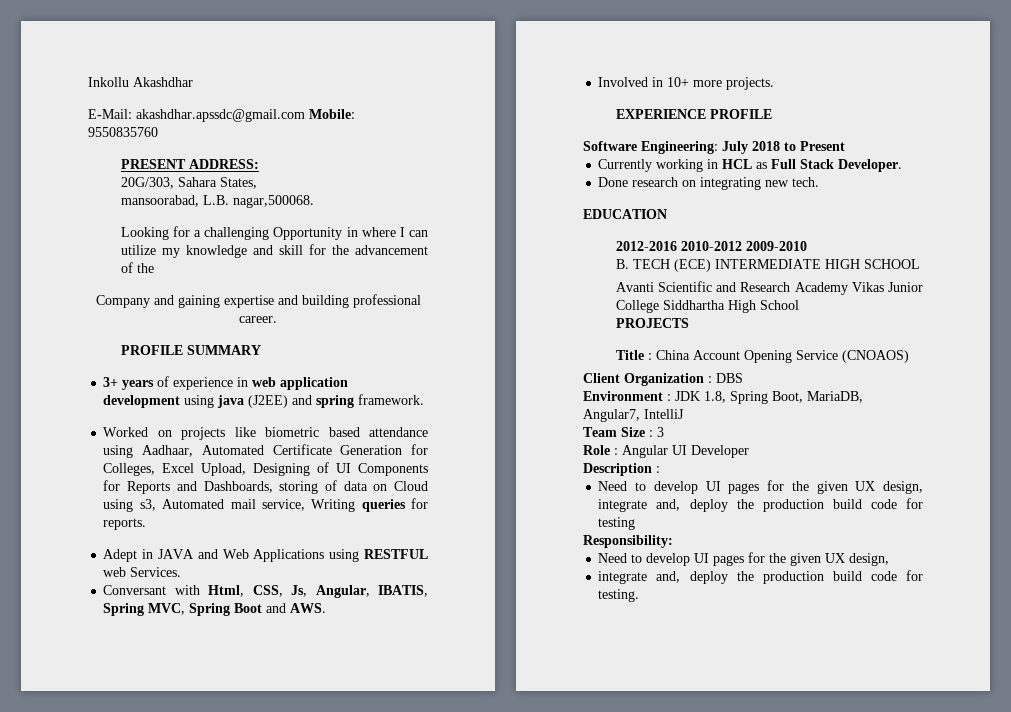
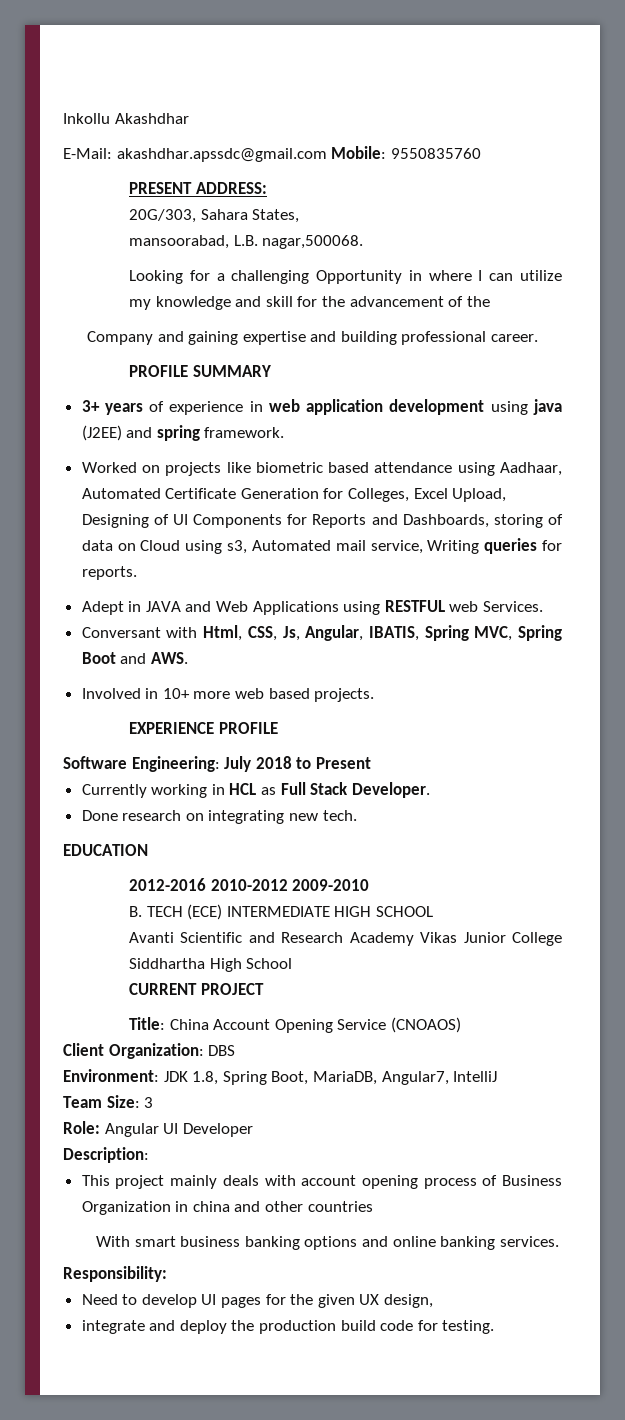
- Involved in 10+ more projects.
+ Involved in 10+ more web based projects.
- PROJECTS
- Title : China Account Opening Service (CNOAOS)
+ CURRENT PROJECT
+ Title: China Account Opening Service (CNOAOS)
- Client Organization : DBS
+ Client Organization: DBS
- Environment : JDK 1.8, Spring Boot, MariaDB, Angular7, IntelliJ
+ Environment: JDK 1.8, Spring Boot, MariaDB, Angular7, IntelliJ
- Team Size : 3
+ Team Size: 3
- Role : Angular UI Developer
+ Role: Angular UI Developer
- Description :
- Need to develop UI pages for the given UX design, integrate and, deploy the production build code for testing
+ Description:
+ This project mainly deals with account opening process of Business Organization in china and other countries
+ With smart business banking options and online banking services.
- integrate and, deploy the production build code for testing.
+ integrate and deploy the production build code for testing.

